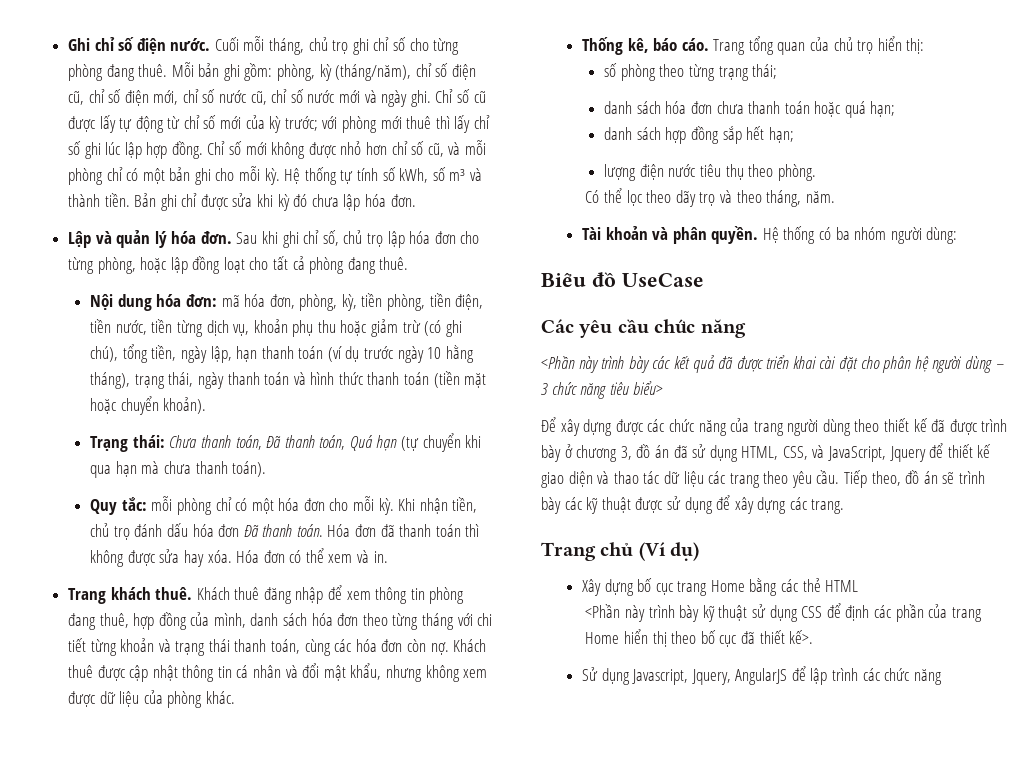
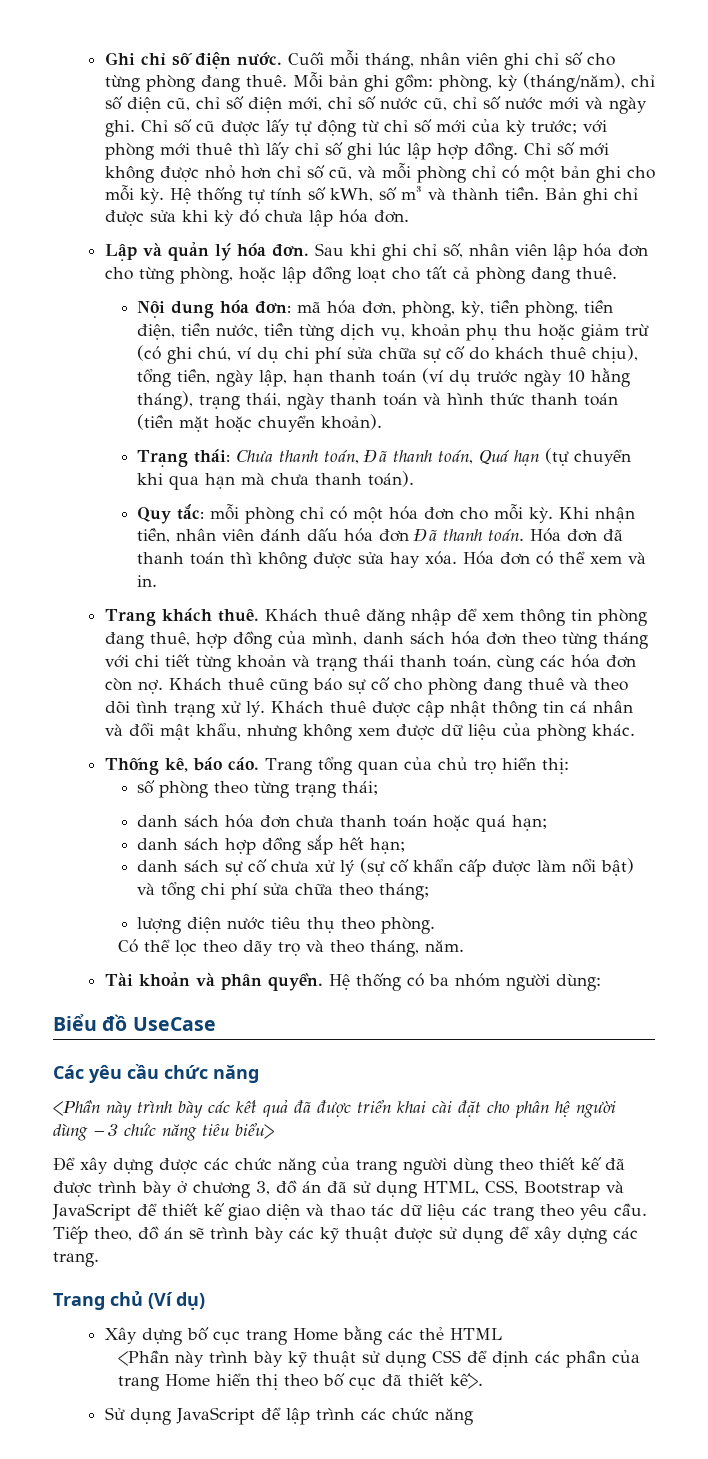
- Cuối mỗi tháng, chủ trọ ghi chỉ số cho từng phòng đang thuê.
+ Cuối mỗi tháng, nhân viên ghi chỉ số cho từng phòng đang thuê.
- Sau khi ghi chỉ số, chủ trọ lập hóa đơn cho từng phòng, hoặc lập đồng loạt cho tất cả phòng đang thuê.
+ Sau khi ghi chỉ số, nhân viên lập hóa đơn cho từng phòng, hoặc lập đồng loạt cho tất cả phòng đang thuê.
- Nội dung hóa đơn: mã hóa đơn, phòng, kỳ, tiền phòng, tiền điện, tiền nước, tiền từng dịch vụ, khoản phụ thu hoặc giảm trừ (có ghi chú), tổng tiền, ngày lập, hạn thanh toán (ví dụ trước ngày 10 hằng tháng), trạng thái, ngày thanh toán và hình thức thanh toán (tiền mặt hoặc chuyển khoản).
+ Nội dung hóa đơn: mã hóa đơn, phòng, kỳ, tiền phòng, tiền điện, tiền nước, tiền từng dịch vụ, khoản phụ thu hoặc giảm trừ (có ghi chú, ví dụ chi phí sửa chữa sự cố do khách thuê chịu), tổng tiền, ngày lập, hạn thanh toán (ví dụ trước ngày 10 hằng tháng), trạng thái, ngày thanh toán và hình thức thanh toán (tiền mặt hoặc chuyển khoản).
- Khi nhận tiền, chủ trọ đánh dấu hóa đơn Đã thanh toán.
+ Khi nhận tiền, nhân viên đánh dấu hóa đơn Đã thanh toán.
- Khách thuê được cập nhật thông tin cá nhân và đổi mật khẩu, nhưng không xem được dữ liệu của phòng khác.
+ Khách thuê cũng báo sự cố cho phòng đang thuê và theo dõi tình trạng xử lý. Khách thuê được cập nhật thông tin cá nhân và đổi mật khẩu, nhưng không xem được dữ liệu của phòng khác.
+ danh sách sự cố chưa xử lý (sự cố khẩn cấp được làm nổi bật) và tổng chi phí sửa chữa theo tháng;
- Để xây dựng được các chức năng của trang người dùng theo thiết kế đã được trình bày ở chương 3, đồ án đã sử dụng HTML, CSS, và JavaScript, Jquery để thiết kế giao diện và thao tác dữ liệu các trang theo yêu cầu.
+ Để xây dựng được các chức năng của trang người dùng theo thiết kế đã được trình bày ở chương 3, đồ án đã sử dụng HTML, CSS, Bootstrap và JavaScript để thiết kế giao diện và thao tác dữ liệu các trang theo yêu cầu.
- Sử dụng Javascript, Jquery, AngularJS để lập trình các chức năng
+ Sử dụng JavaScript để lập trình các chức năng

